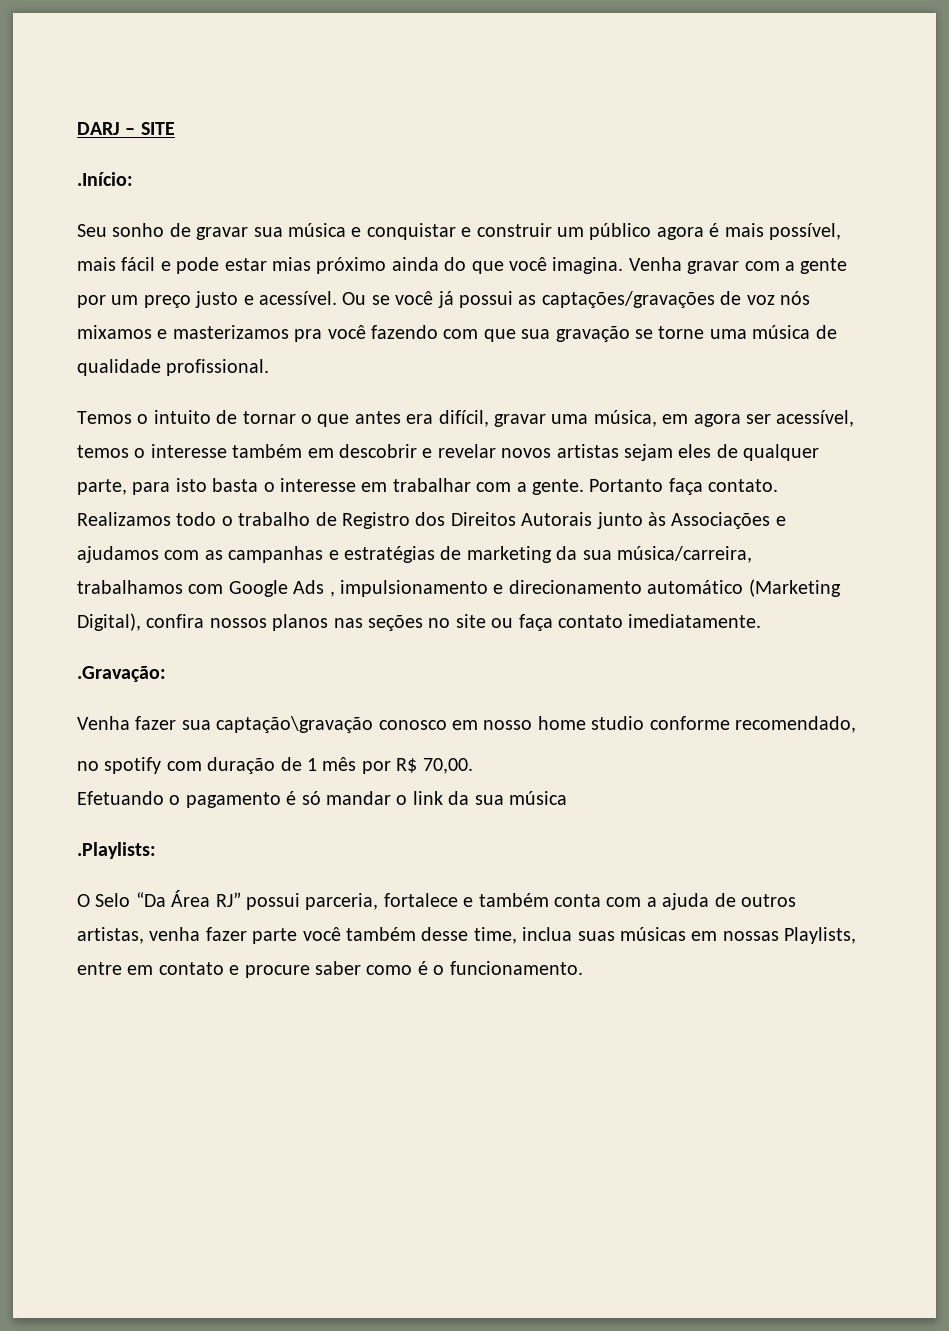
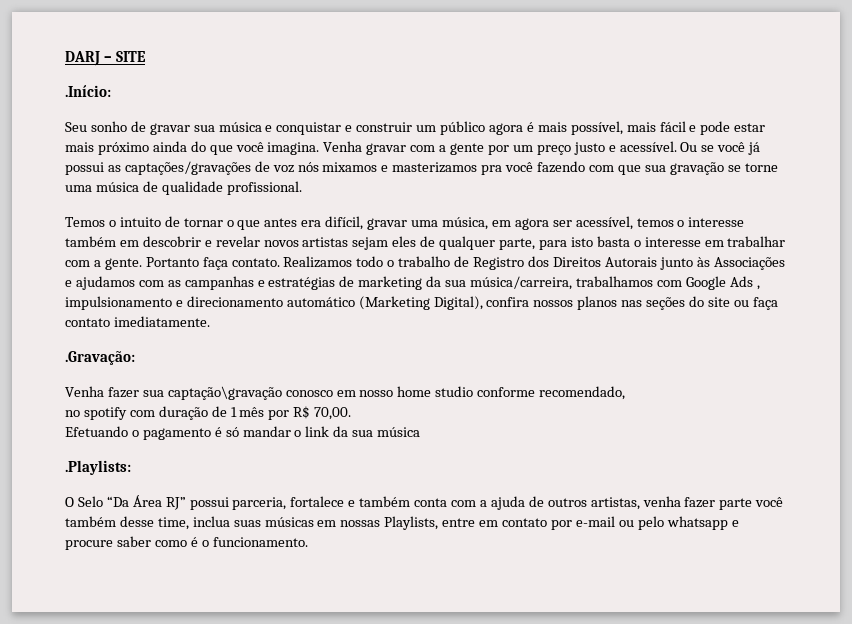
- Seu sonho de gravar sua música e conquistar e construir um público agora é mais possível, mais fácil e pode estar mias próximo ainda do que você imagina.
+ Seu sonho de gravar sua música e conquistar e construir um público agora é mais possível, mais fácil e pode estar mais próximo ainda do que você imagina.
- Realizamos todo o trabalho de Registro dos Direitos Autorais junto às Associações e ajudamos com as campanhas e estratégias de marketing da sua música/carreira, trabalhamos com Google Ads , impulsionamento e direcionamento automático (Marketing Digital), confira nossos planos nas seções no site ou faça contato imediatamente.
+ Realizamos todo o trabalho de Registro dos Direitos Autorais junto às Associações e ajudamos com as campanhas e estratégias de marketing da sua música/carreira, trabalhamos com Google Ads , impulsionamento e direcionamento automático (Marketing Digital), confira nossos planos nas seções do site ou faça contato imediatamente.
- O Selo “Da Área RJ” possui parceria, fortalece e também conta com a ajuda de outros artistas, venha fazer parte você também desse time, inclua suas músicas em nossas Playlists, entre em contato e procure saber como é o funcionamento.
+ O Selo “Da Área RJ” possui parceria, fortalece e também conta com a ajuda de outros artistas, venha fazer parte você também desse time, inclua suas músicas em nossas Playlists, entre em contato por e-mail ou pelo whatsapp e procure saber como é o funcionamento.

